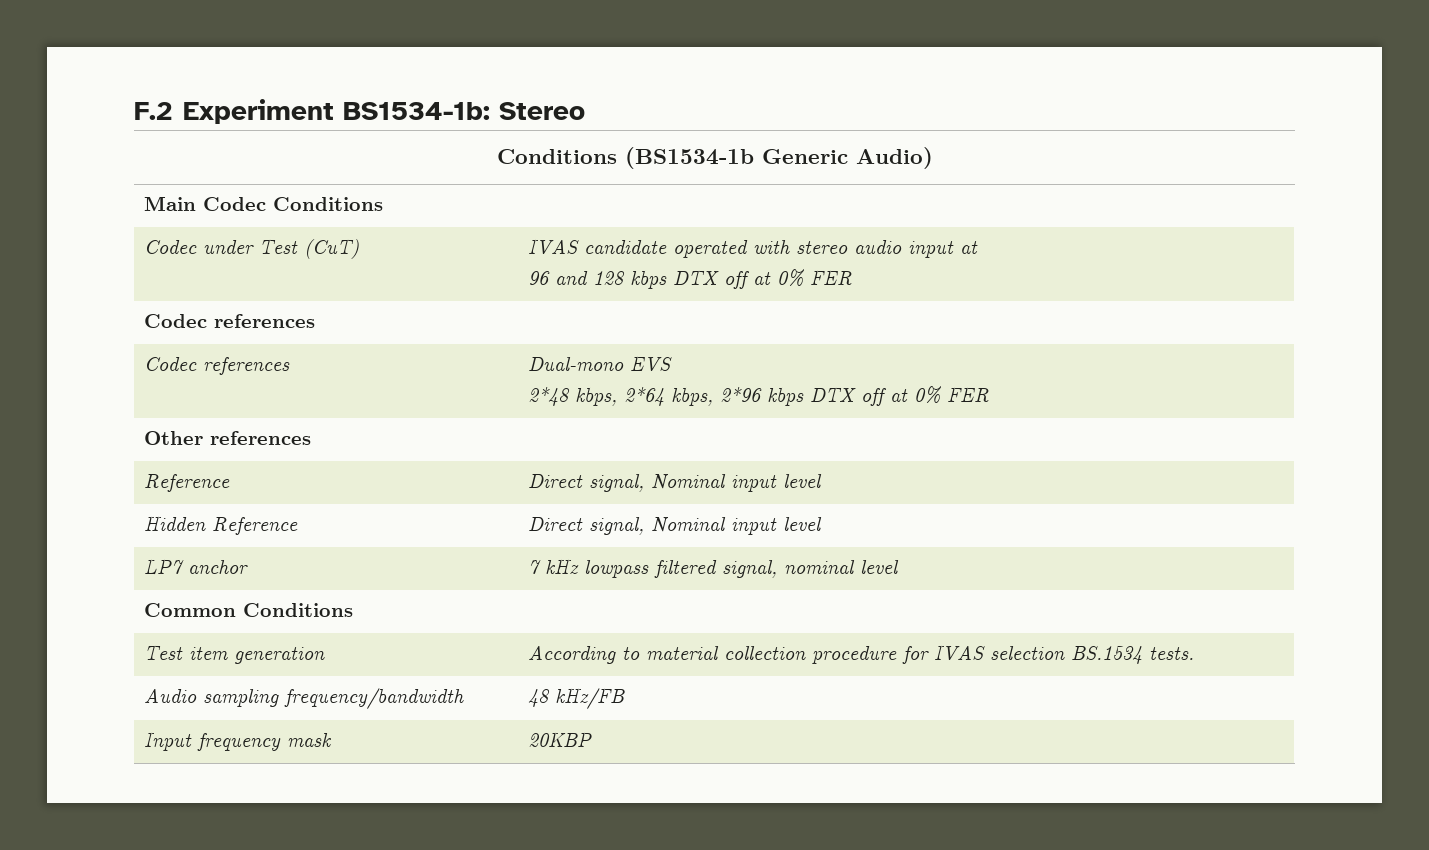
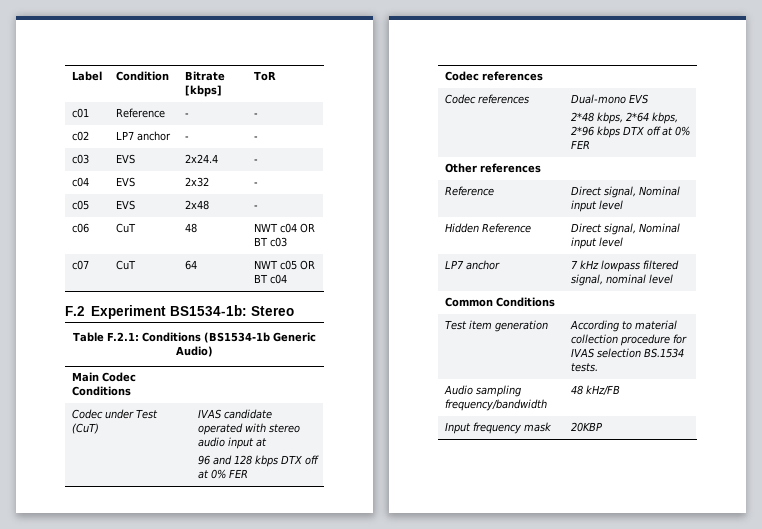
+ Label | Condition | Bitrate [kbps] | ToR
+ c01 | Reference | - | -
+ c02 | LP7 anchor | - | -
+ c03 | EVS | 2x24.4 | -
+ c04 | EVS | 2x32 | -
+ c05 | EVS | 2x48 | -
+ c06 | CuT | 48 | NWT c04 OR BT c03
+ c07 | CuT | 64 | NWT c05 OR BT c04
- Conditions (BS1534-1b Generic Audio)
+ Table F.2.1: Conditions (BS1534-1b Generic Audio)

